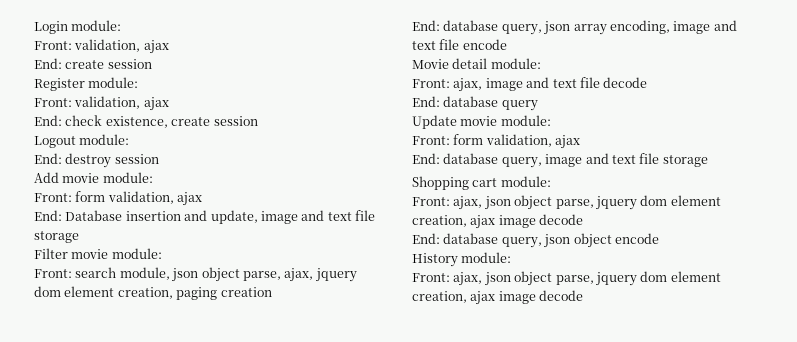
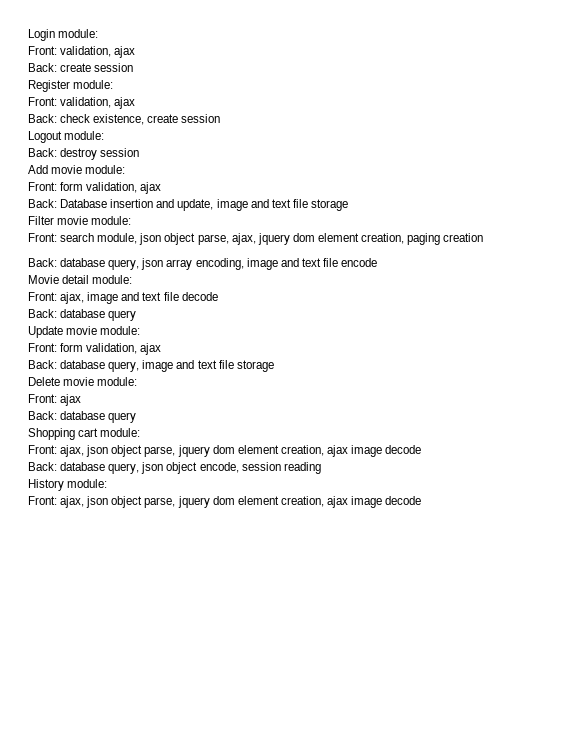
- End: create session
+ Back: create session
- End: check existence, create session
+ Back: check existence, create session
- End: destroy session
+ Back: destroy session
- End: Database insertion and update, image and text file storage
+ Back: Database insertion and update, image and text file storage
- End: database query, json array encoding, image and text file encode
+ Back: database query, json array encoding, image and text file encode
  Front: ajax, image and text file decode
- End: database query
+ Back: database query
- End: database query, image and text file storage
+ Back: database query, image and text file storage
+ Delete movie module:
+ Front: ajax
+ Back: database query
- End: database query, json object encode
+ Back: database query, json object encode, session reading

